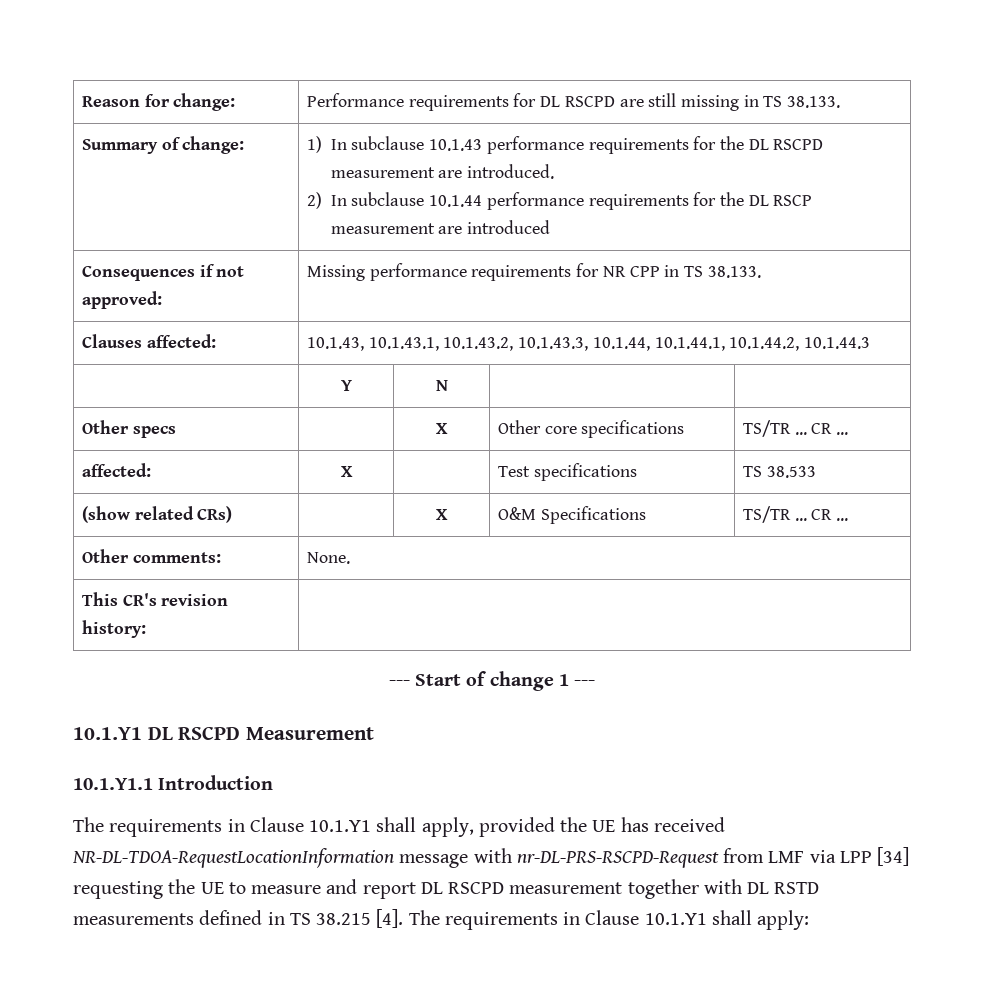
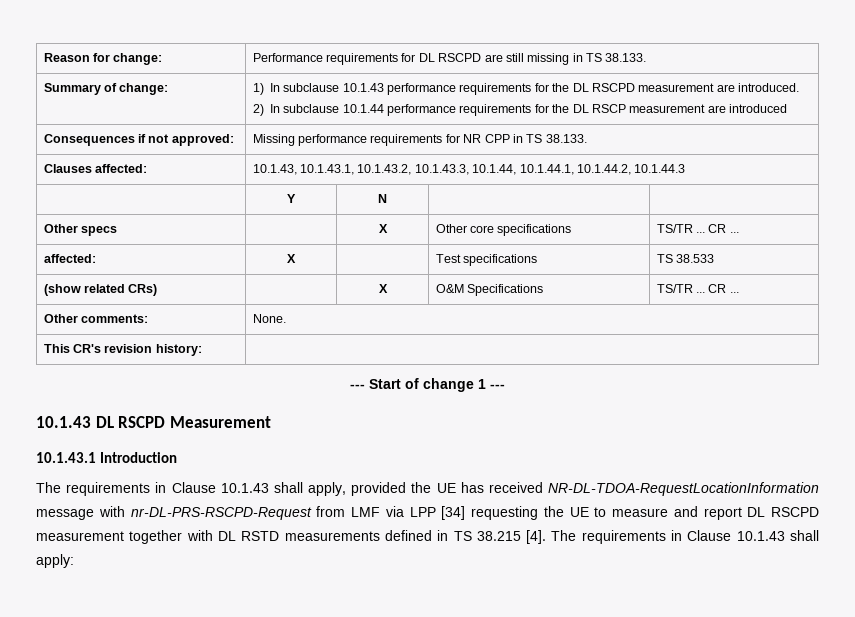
- 10.1.Y1 DL RSCPD Measurement
+ 10.1.43 DL RSCPD Measurement
- 10.1.Y1.1 Introduction
+ 10.1.43.1 Introduction
- The requirements in Clause 10.1.Y1 shall apply, provided the UE has received NR-DL-TDOA-RequestLocationInformation message with nr-DL-PRS-RSCPD-Request from LMF via LPP [34] requesting the UE to measure and report DL RSCPD measurement together with DL RSTD measurements defined in TS 38.215 [4].
+ The requirements in Clause 10.1.43 shall apply, provided the UE has received NR-DL-TDOA-RequestLocationInformation message with nr-DL-PRS-RSCPD-Request from LMF via LPP [34] requesting the UE to measure and report DL RSCPD measurement together with DL RSTD measurements defined in TS 38.215 [4].
- The requirements in Clause 10.1.Y1 shall apply:
+ The requirements in Clause 10.1.43 shall apply:

